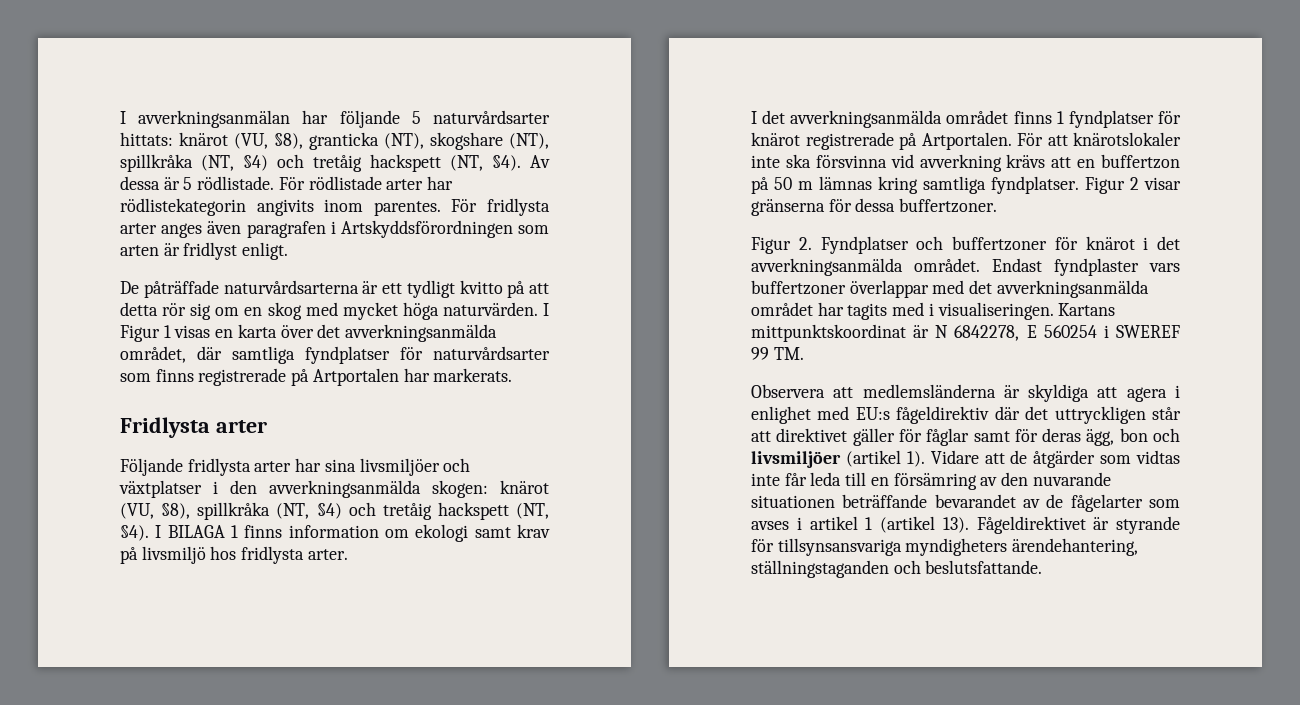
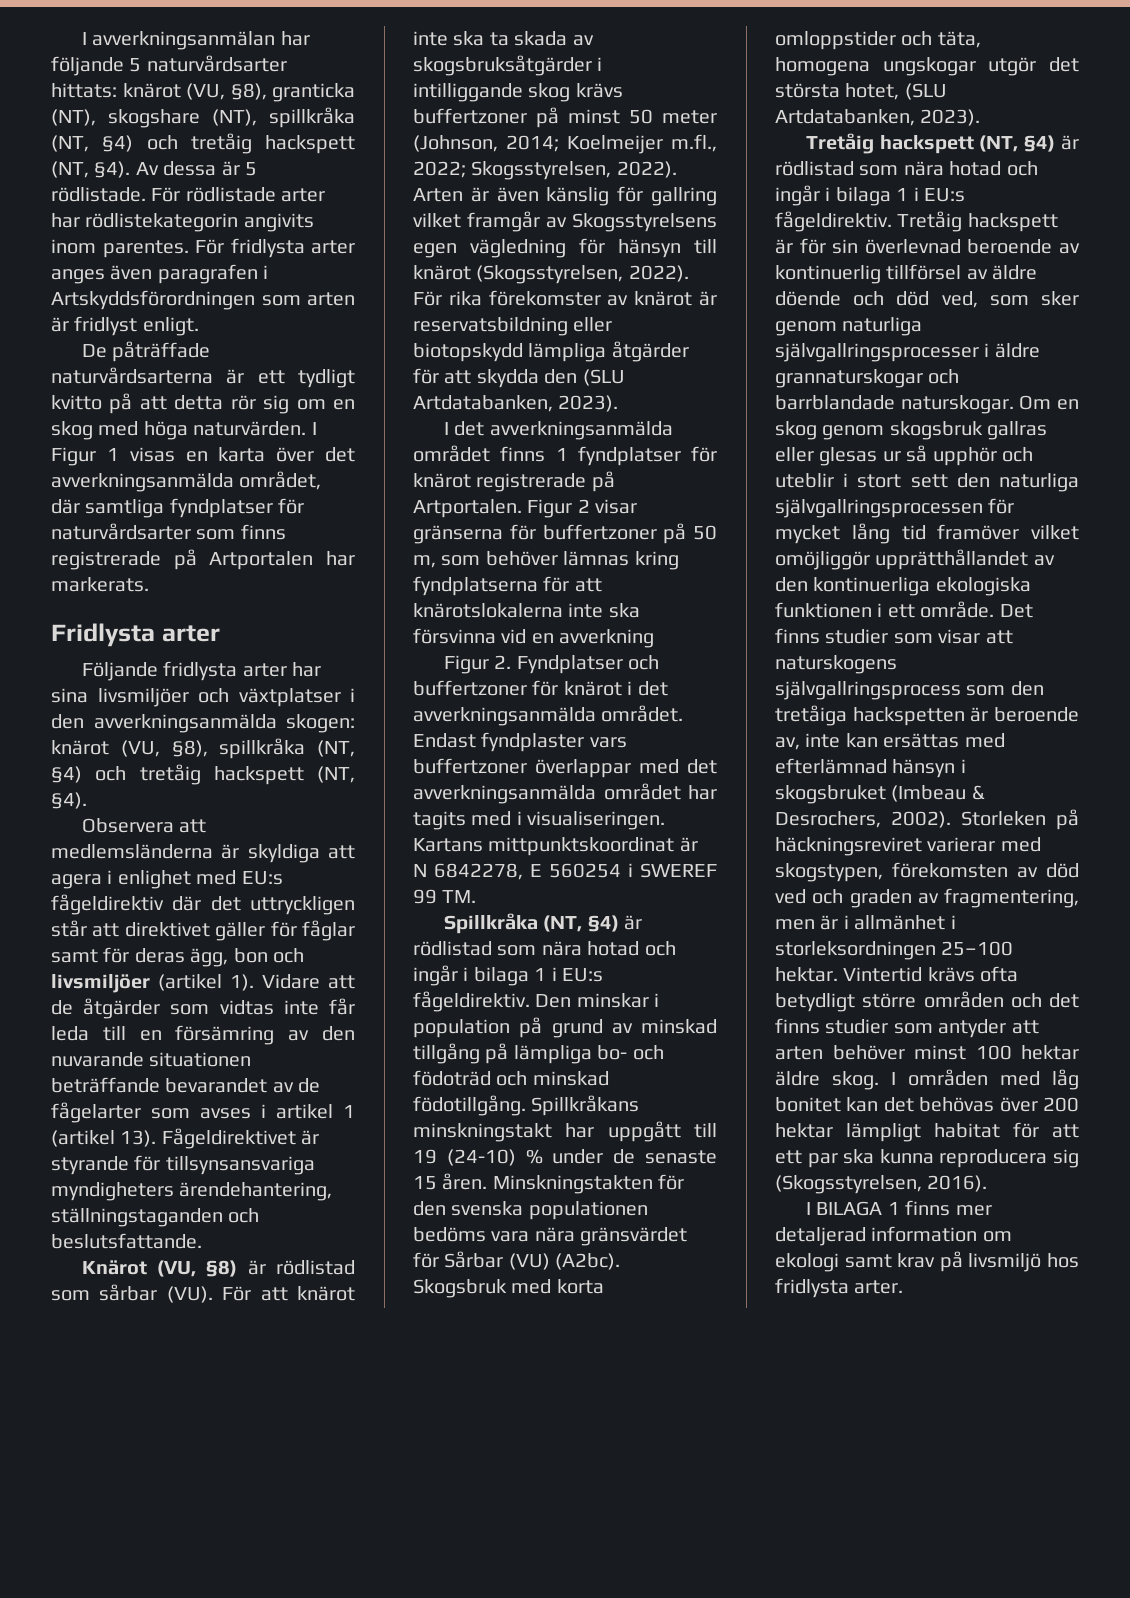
- De påträffade naturvårdsarterna är ett tydligt kvitto på att detta rör sig om en skog med mycket höga naturvärden.
+ De påträffade naturvårdsarterna är ett tydligt kvitto på att detta rör sig om en skog med höga naturvärden.
- I BILAGA 1 finns information om ekologi samt krav på livsmiljö hos fridlysta arter.
- I det avverkningsanmälda området finns 1 fyndplatser för knärot registrerade på Artportalen. För att knärotslokaler inte ska försvinna vid avverkning krävs att en buffertzon på 50 m lämnas kring samtliga fyndplatser. Figur 2 visar gränserna för dessa buffertzoner.
- Figur 2. Fyndplatser och buffertzoner för knärot i det avverkningsanmälda området. Endast fyndplaster vars buffertzoner överlappar med det avverkningsanmälda området har tagits med i visualiseringen. Kartans mittpunktskoordinat är N 6842278, E 560254 i SWEREF 99 TM.
+ Knärot (VU, §8) är rödlistad som sårbar (VU). För att knärot inte ska ta skada av skogsbruksåtgärder i intilliggande skog krävs buffertzoner på minst 50 meter (Johnson, 2014; Koelmeijer m.fl., 2022; Skogsstyrelsen, 2022). Arten är även känslig för gallring vilket framgår av Skogsstyrelsens egen vägledning för hänsyn till knärot (Skogsstyrelsen, 2022). För rika förekomster av knärot är reservatsbildning eller biotopskydd lämpliga åtgärder för att skydda den (SLU Artdatabanken, 2023).
+ I det avverkningsanmälda området finns 1 fyndplatser för knärot registrerade på Artportalen. Figur 2 visar gränserna för buffertzoner på 50 m, som behöver lämnas kring fyndplatserna för att knärotslokalerna inte ska försvinna vid en avverkning
+ Figur 2. Fyndplatser och buffertzoner för knärot i det avverkningsanmälda området. Endast fyndplaster vars buffertzoner överlappar med det avverkningsanmälda området har tagits med i visualiseringen. Kartans mittpunktskoordinat är N 6842278, E 560254 i SWEREF 99 TM.
+ Spillkråka (NT, §4) är rödlistad som nära hotad och ingår i bilaga 1 i EU:s fågeldirektiv. Den minskar i population på grund av minskad tillgång på lämpliga bo- och födoträd och minskad födotillgång. Spillkråkans minskningstakt har uppgått till 19 (24-10) % under de senaste 15 åren. Minskningstakten för den svenska populationen bedöms vara nära gränsvärdet för Sårbar (VU) (A2bc). Skogsbruk med korta omloppstider och täta, homogena ungskogar utgör det största hotet, (SLU Artdatabanken, 2023).
+ Tretåig hackspett (NT, §4) är rödlistad som nära hotad och ingår i bilaga 1 i EU:s fågeldirektiv. Tretåig hackspett är för sin överlevnad beroende av kontinuerlig tillförsel av äldre döende och död ved, som sker genom naturliga självgallringsprocesser i äldre grannaturskogar och barrblandade naturskogar. Om en skog genom skogsbruk gallras eller glesas ur så upphör och uteblir i stort sett den naturliga självgallringsprocessen för mycket lång tid framöver vilket omöjliggör upprätthållandet av den kontinuerliga ekologiska funktionen i ett område. Det finns studier som visar att naturskogens självgallringsprocess som den tretåiga hackspetten är beroende av, inte kan ersättas med efterlämnad hänsyn i skogsbruket (Imbeau & Desrochers, 2002). Storleken på häckningsreviret varierar med skogstypen, förekomsten av död ved och graden av fragmentering, men är i allmänhet i storleksordningen 25–100 hektar. Vintertid krävs ofta betydligt större områden och det finns studier som antyder att arten behöver minst 100 hektar äldre skog. I områden med låg bonitet kan det behövas över 200 hektar lämpligt habitat för att ett par ska kunna reproducera sig (Skogsstyrelsen, 2016).
+ I BILAGA 1 finns mer detaljerad information om ekologi samt krav på livsmiljö hos fridlysta arter.

